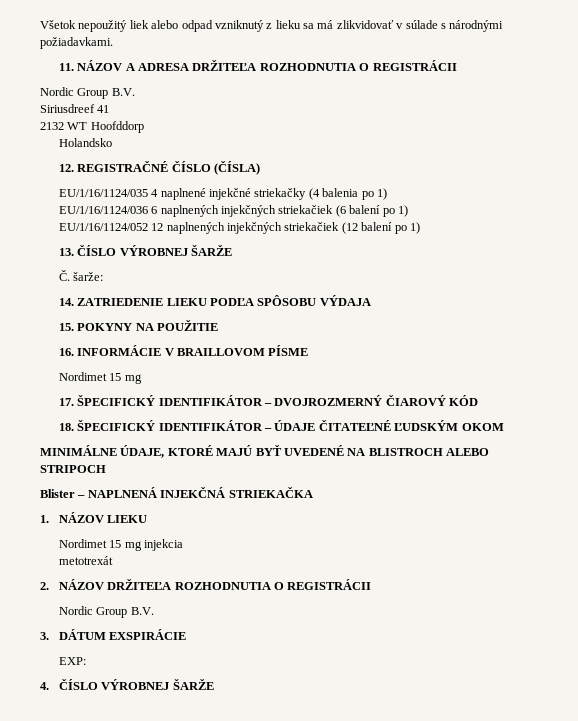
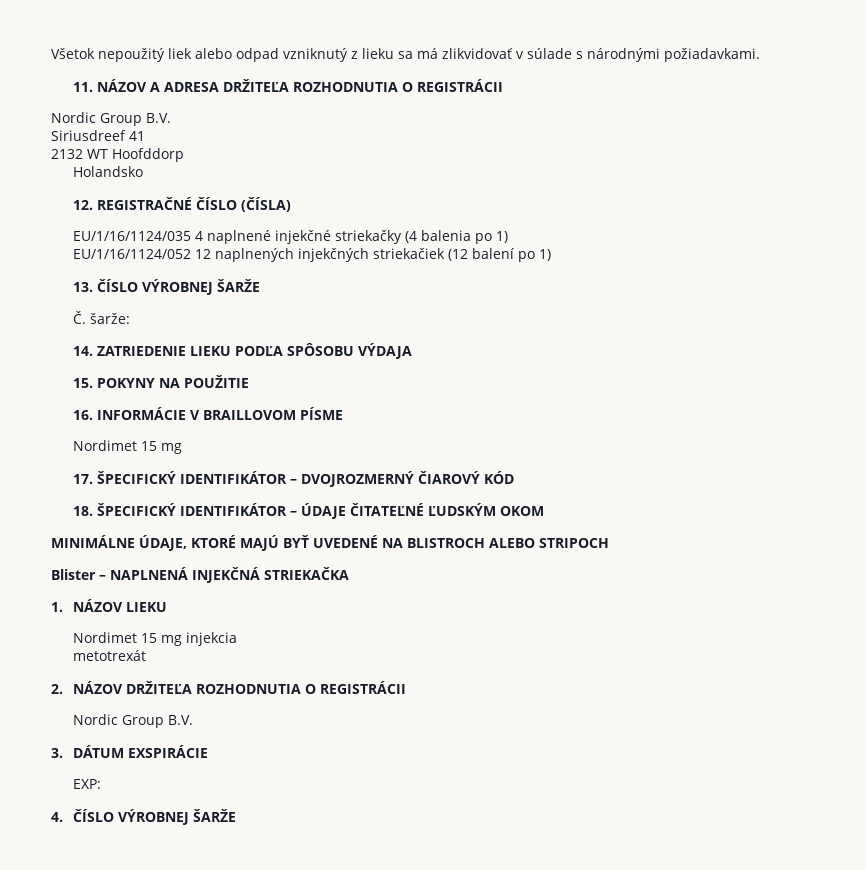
- EU/1/16/1124/036 6 naplnených injekčných striekačiek (6 balení po 1)

